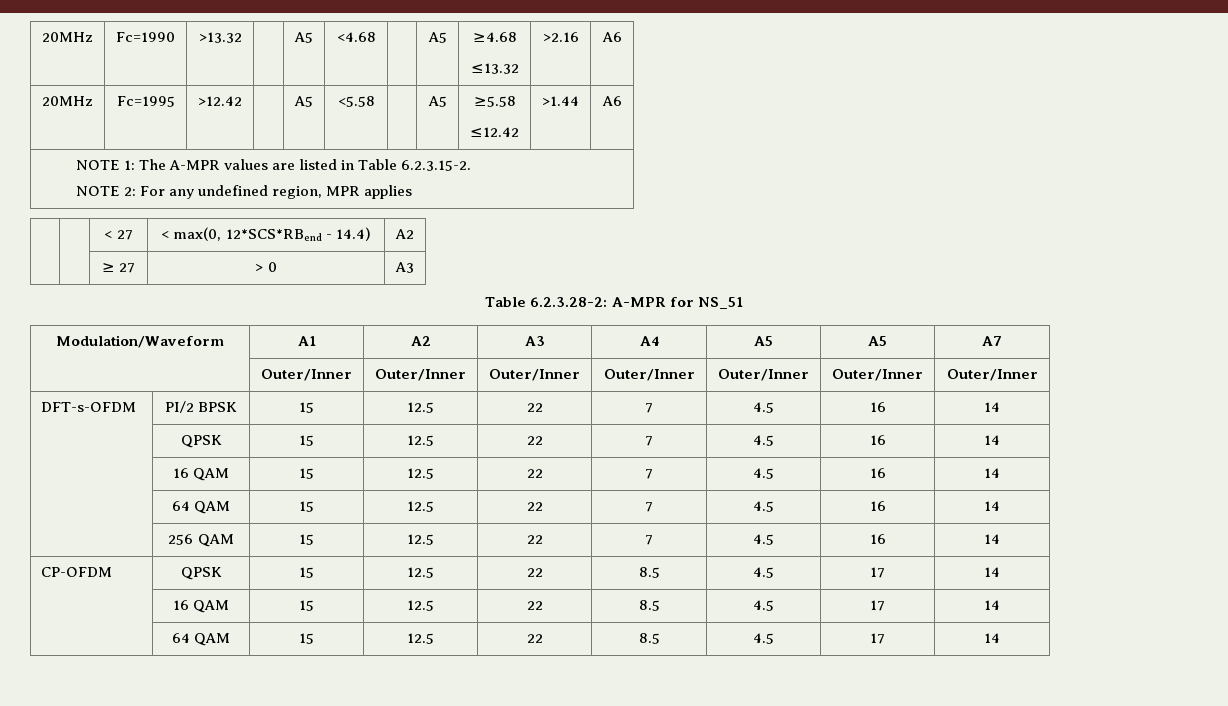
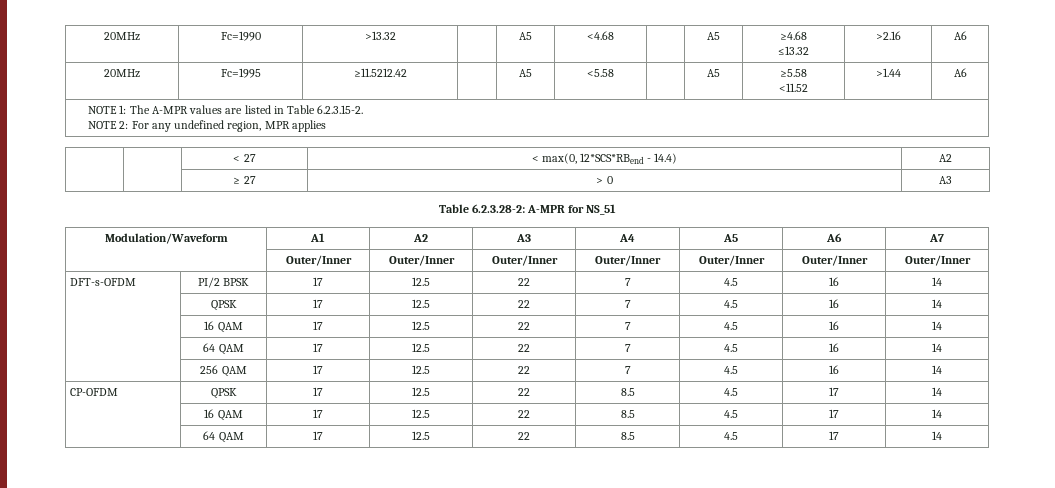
- 20MHz | Fc=1995 | >12.42 | | A5 | <5.58 | | A5 | ≥5.58
- ≤12.42 | >1.44 | A6
+ 20MHz | Fc=1995 | ≥11.5212.42 | | A5 | <5.58 | | A5 | ≥5.58
+ <11.52 | >1.44 | A6
- Modulation/Waveform | A1 | A2 | A3 | A4 | A5 | A5 | A7
+ Modulation/Waveform | A1 | A2 | A3 | A4 | A5 | A6 | A7
- DFT-s-OFDM | PI/2 BPSK | 15 | 12.5 | 22 | 7 | 4.5 | 16 | 14
+ DFT-s-OFDM | PI/2 BPSK | 17 | 12.5 | 22 | 7 | 4.5 | 16 | 14
- | QPSK | 15 | 12.5 | 22 | 7 | 4.5 | 16 | 14
+ | QPSK | 17 | 12.5 | 22 | 7 | 4.5 | 16 | 14
- | 16 QAM | 15 | 12.5 | 22 | 7 | 4.5 | 16 | 14
+ | 16 QAM | 17 | 12.5 | 22 | 7 | 4.5 | 16 | 14
- | 64 QAM | 15 | 12.5 | 22 | 7 | 4.5 | 16 | 14
+ | 64 QAM | 17 | 12.5 | 22 | 7 | 4.5 | 16 | 14
- | 256 QAM | 15 | 12.5 | 22 | 7 | 4.5 | 16 | 14
+ | 256 QAM | 17 | 12.5 | 22 | 7 | 4.5 | 16 | 14
- CP-OFDM | QPSK | 15 | 12.5 | 22 | 8.5 | 4.5 | 17 | 14
+ CP-OFDM | QPSK | 17 | 12.5 | 22 | 8.5 | 4.5 | 17 | 14
- | 16 QAM | 15 | 12.5 | 22 | 8.5 | 4.5 | 17 | 14
+ | 16 QAM | 17 | 12.5 | 22 | 8.5 | 4.5 | 17 | 14
- | 64 QAM | 15 | 12.5 | 22 | 8.5 | 4.5 | 17 | 14
+ | 64 QAM | 17 | 12.5 | 22 | 8.5 | 4.5 | 17 | 14

